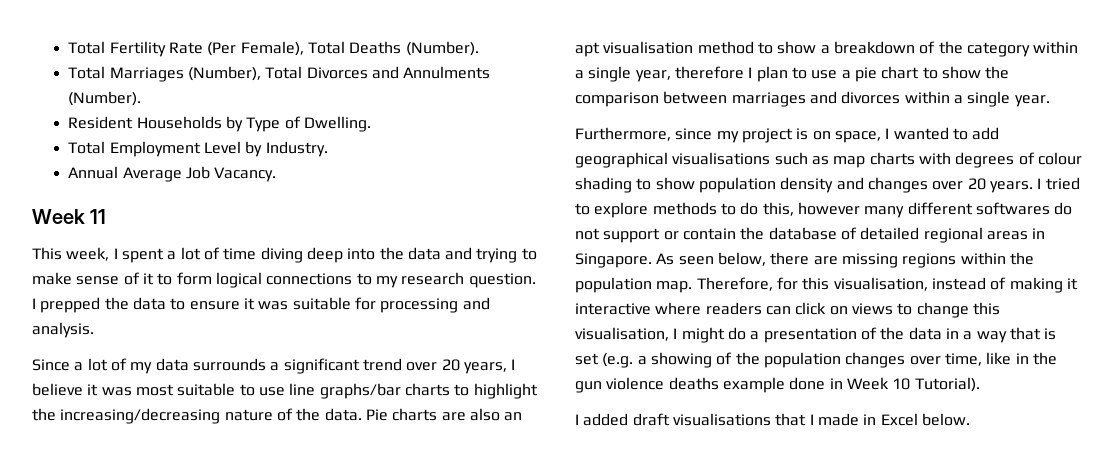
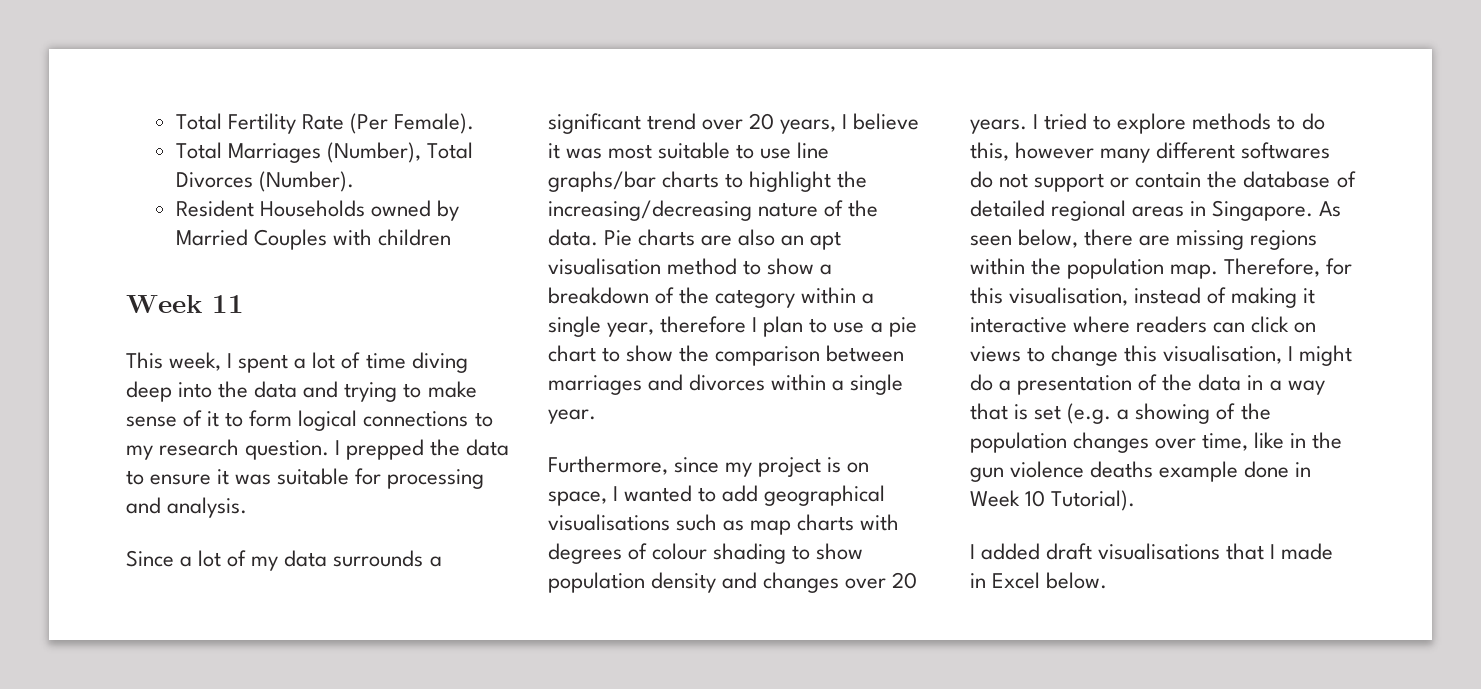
- Total Fertility Rate (Per Female), Total Deaths (Number).
+ Total Fertility Rate (Per Female).
- Total Marriages (Number), Total Divorces and Annulments (Number).
+ Total Marriages (Number), Total Divorces (Number).
- Resident Households by Type of Dwelling.
- Total Employment Level by Industry.
- Annual Average Job Vacancy.
+ Resident Households owned by Married Couples with children

